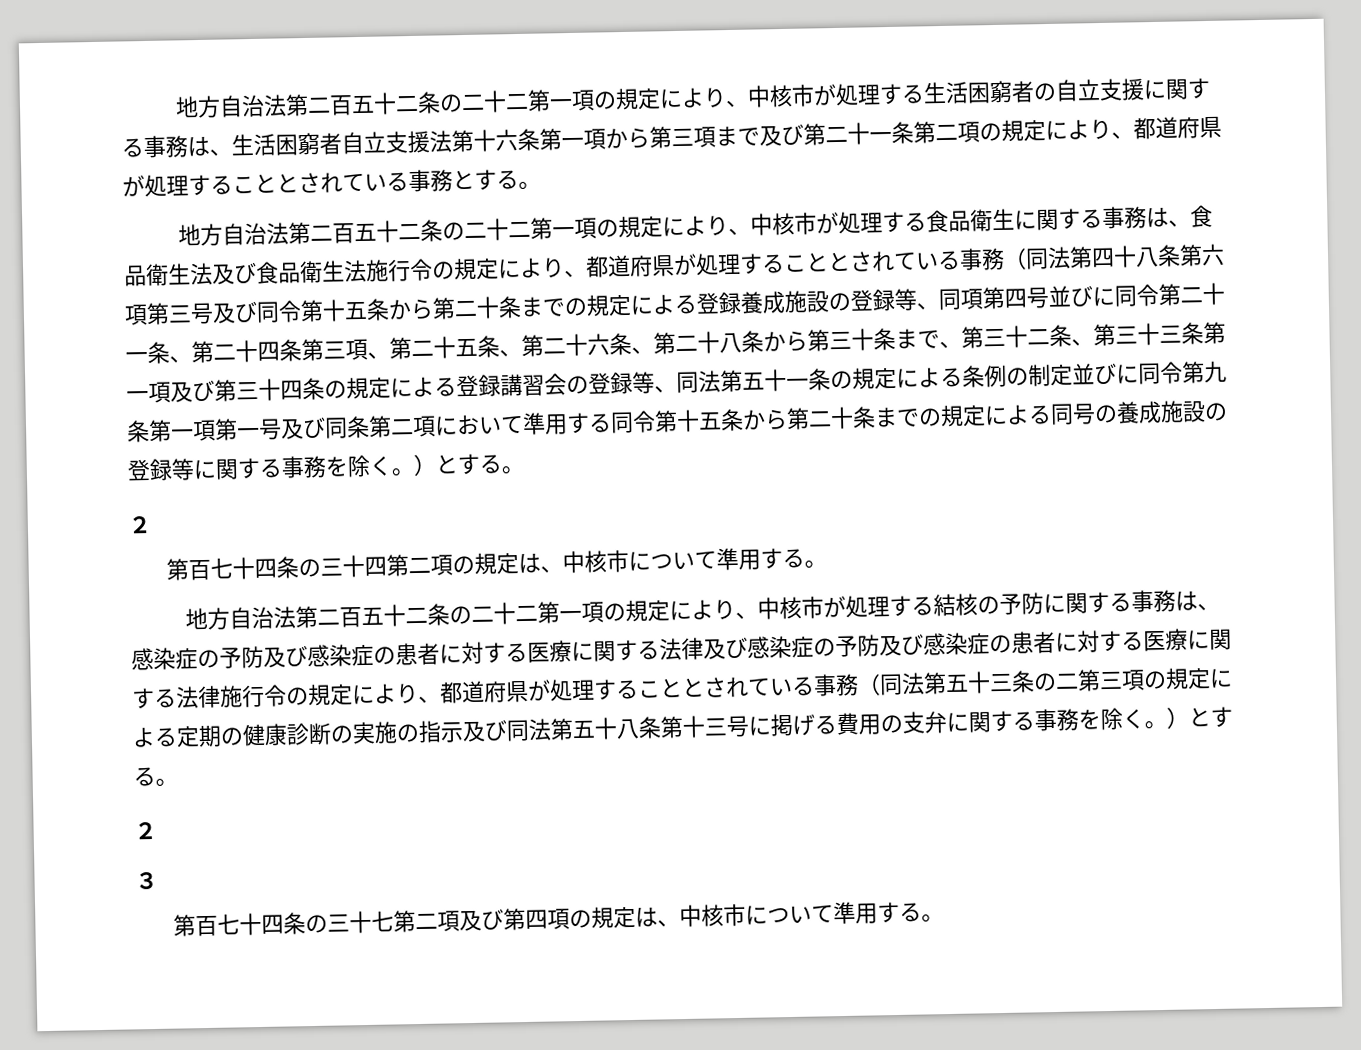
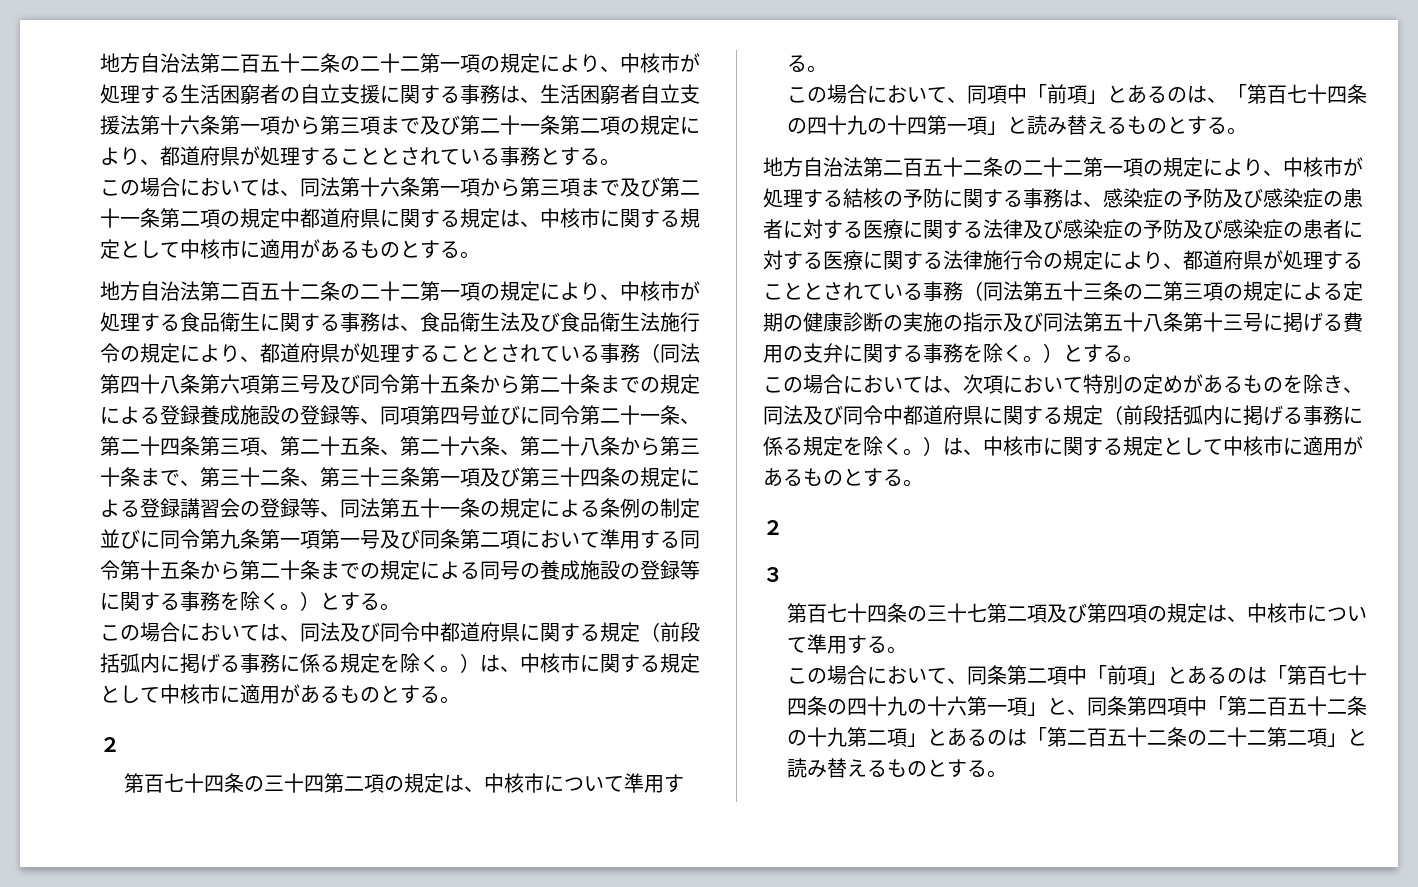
+ この場合においては、同法第十六条第一項から第三項まで及び第二十一条第二項の規定中都道府県に関する規定は、中核市に関する規定として中核市に適用があるものとする。
+ この場合においては、同法及び同令中都道府県に関する規定（前段括弧内に掲げる事務に係る規定を除く。）は、中核市に関する規定として中核市に適用があるものとする。
+ この場合において、同項中「前項」とあるのは、「第百七十四条の四十九の十四第一項」と読み替えるものとする。
+ この場合においては、次項において特別の定めがあるものを除き、同法及び同令中都道府県に関する規定（前段括弧内に掲げる事務に係る規定を除く。）は、中核市に関する規定として中核市に適用があるものとする。
+ この場合において、同条第二項中「前項」とあるのは「第百七十四条の四十九の十六第一項」と、同条第四項中「第二百五十二条の十九第二項」とあるのは「第二百五十二条の二十二第二項」と読み替えるものとする。

